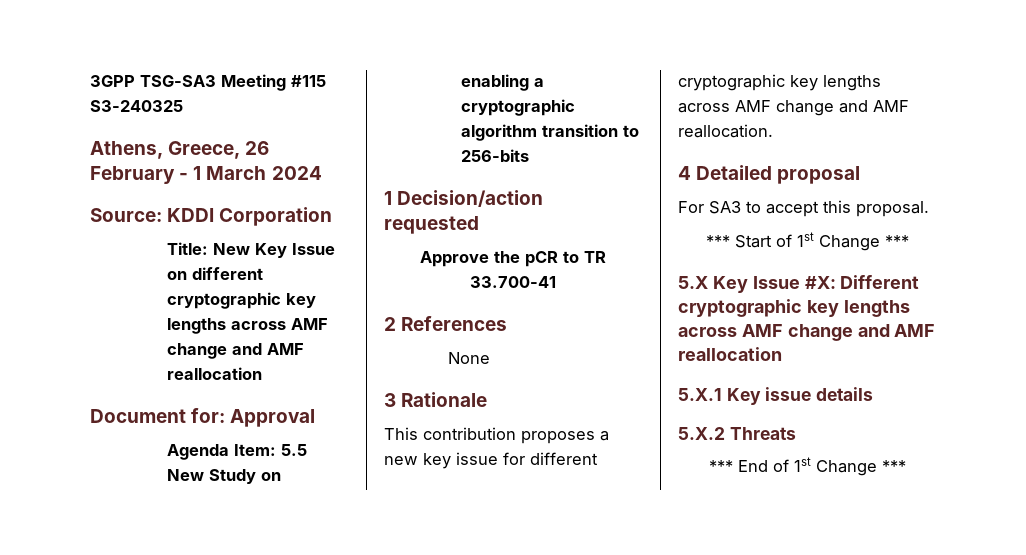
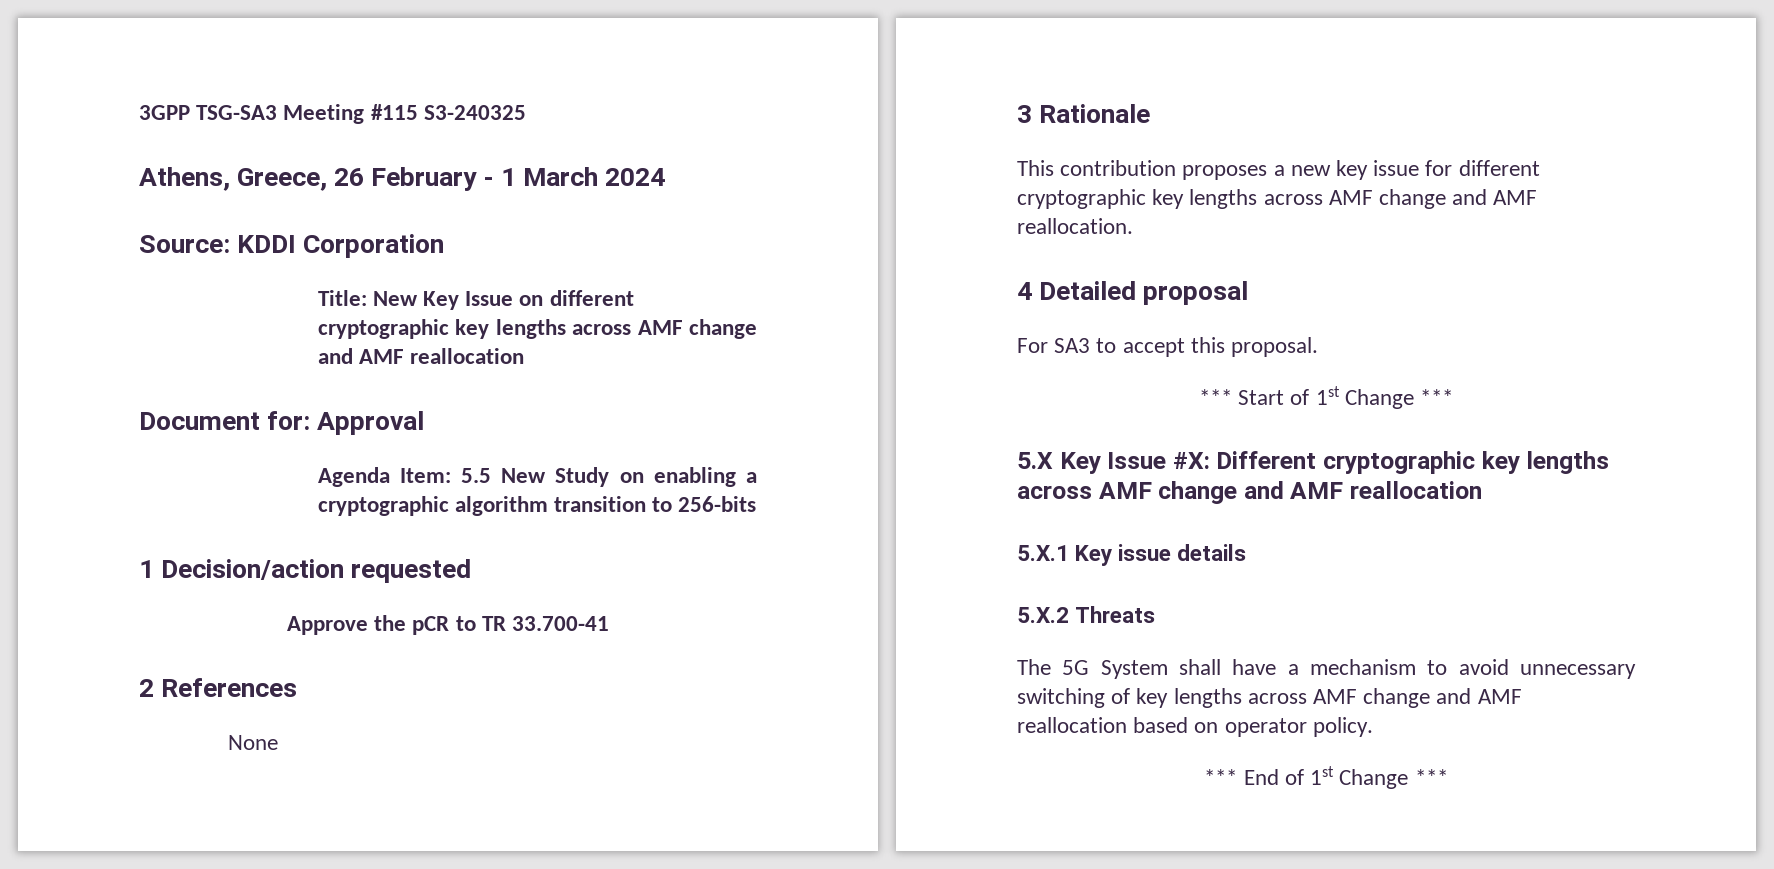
+ The 5G System shall have a mechanism to avoid unnecessary switching of key lengths across AMF change and AMF reallocation based on operator policy.

